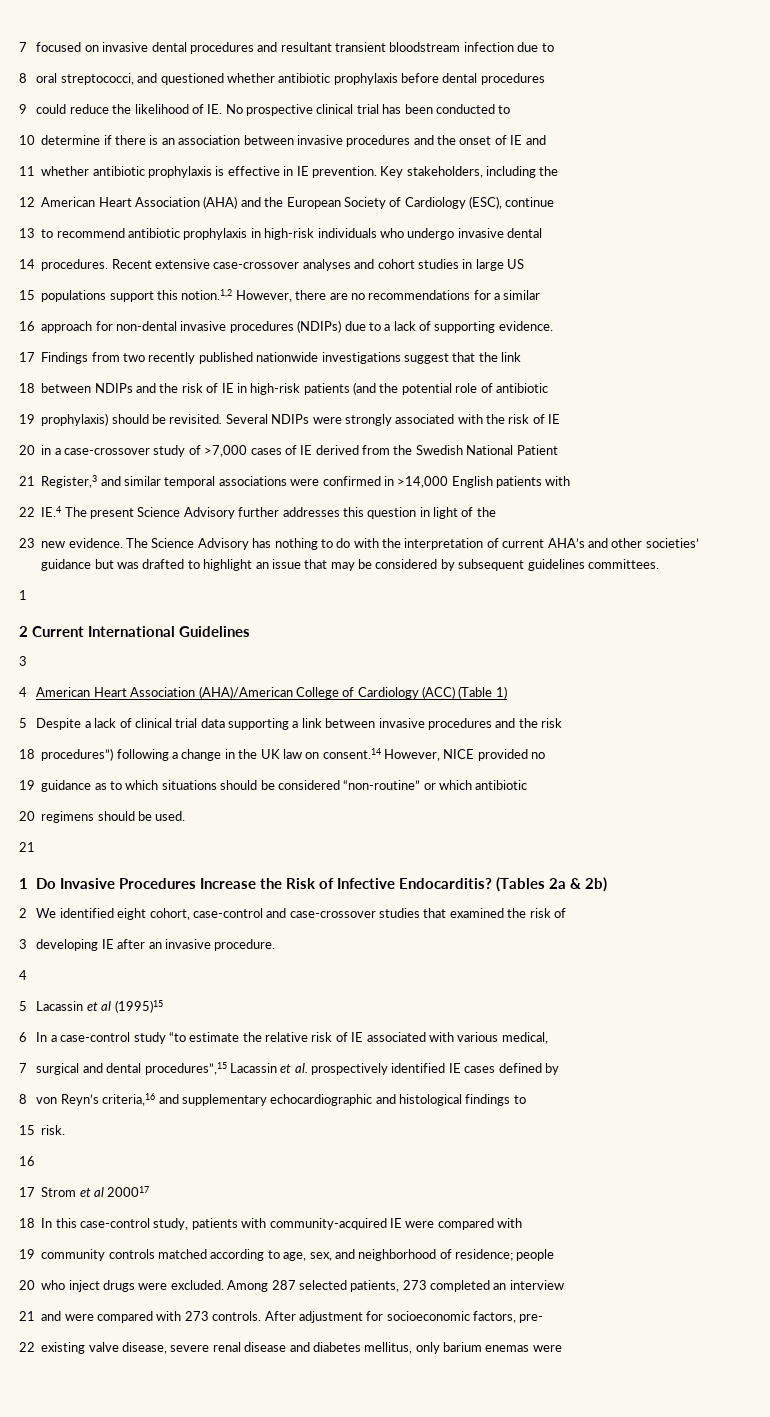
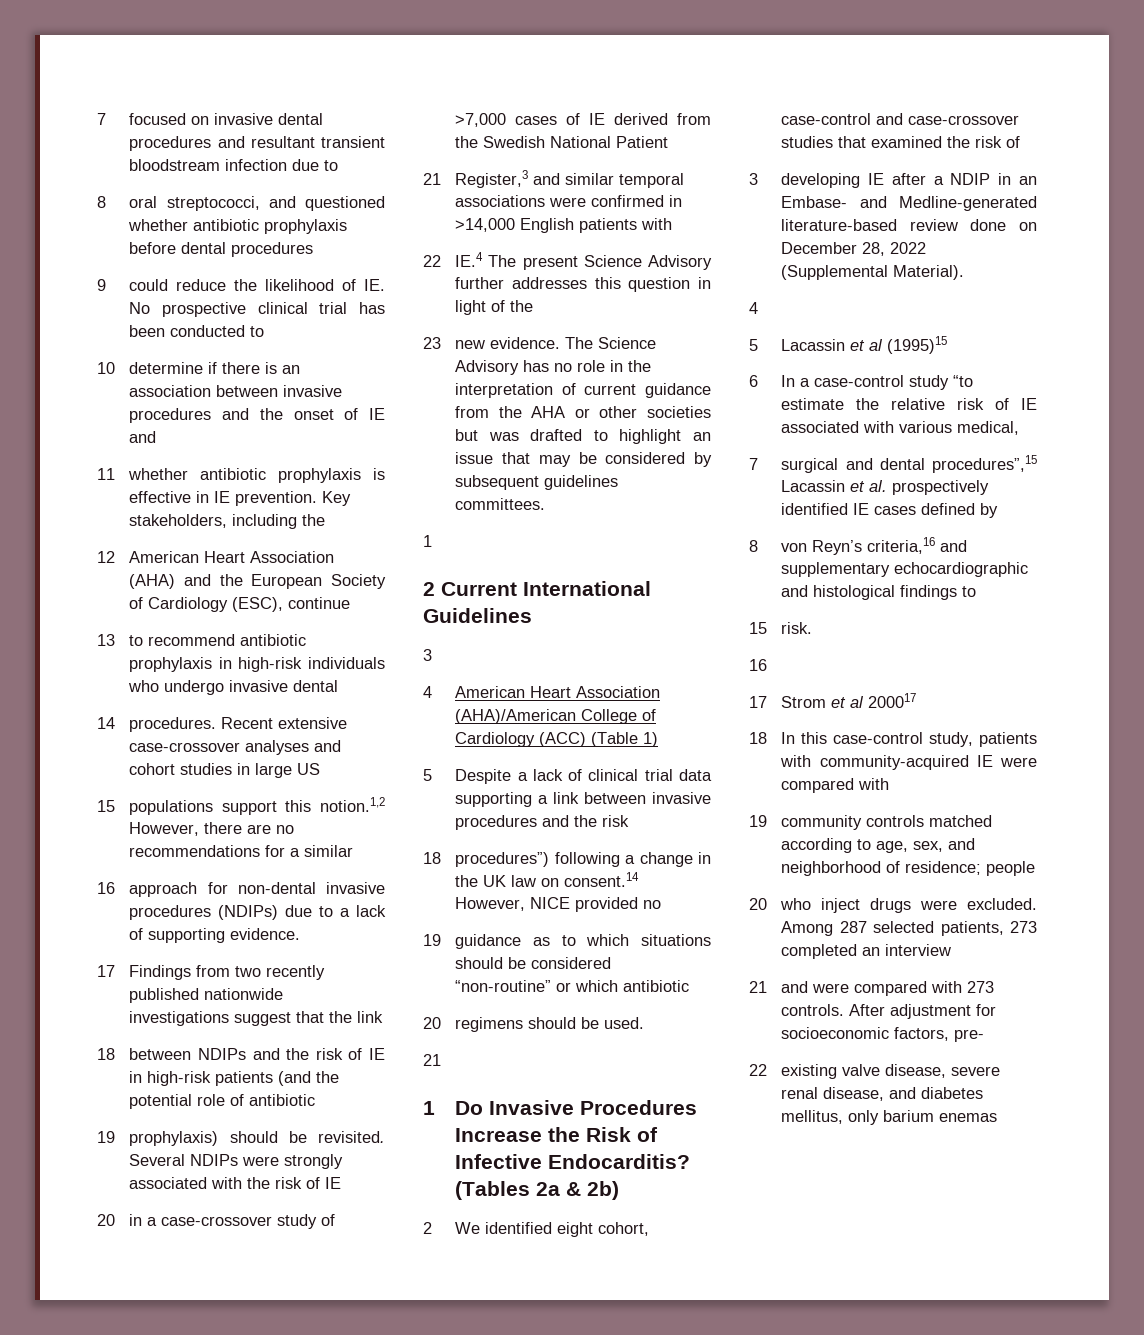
- The Science Advisory has nothing to do with the interpretation of current AHA’s and other societies’ guidance but was drafted to highlight an issue that may be considered by subsequent guidelines committees.
+ The Science Advisory has no role in the interpretation of current guidance from the AHA or other societies but was drafted to highlight an issue that may be considered by subsequent guidelines committees.
- 3 developing IE after an invasive procedure.
+ 3 developing IE after a NDIP in an Embase- and Medline-generated literature-based review done on December 28, 2022 (Supplemental Material).
- 22 existing valve disease, severe renal disease and diabetes mellitus, only barium enemas were
+ 22 existing valve disease, severe renal disease, and diabetes mellitus, only barium enemas

